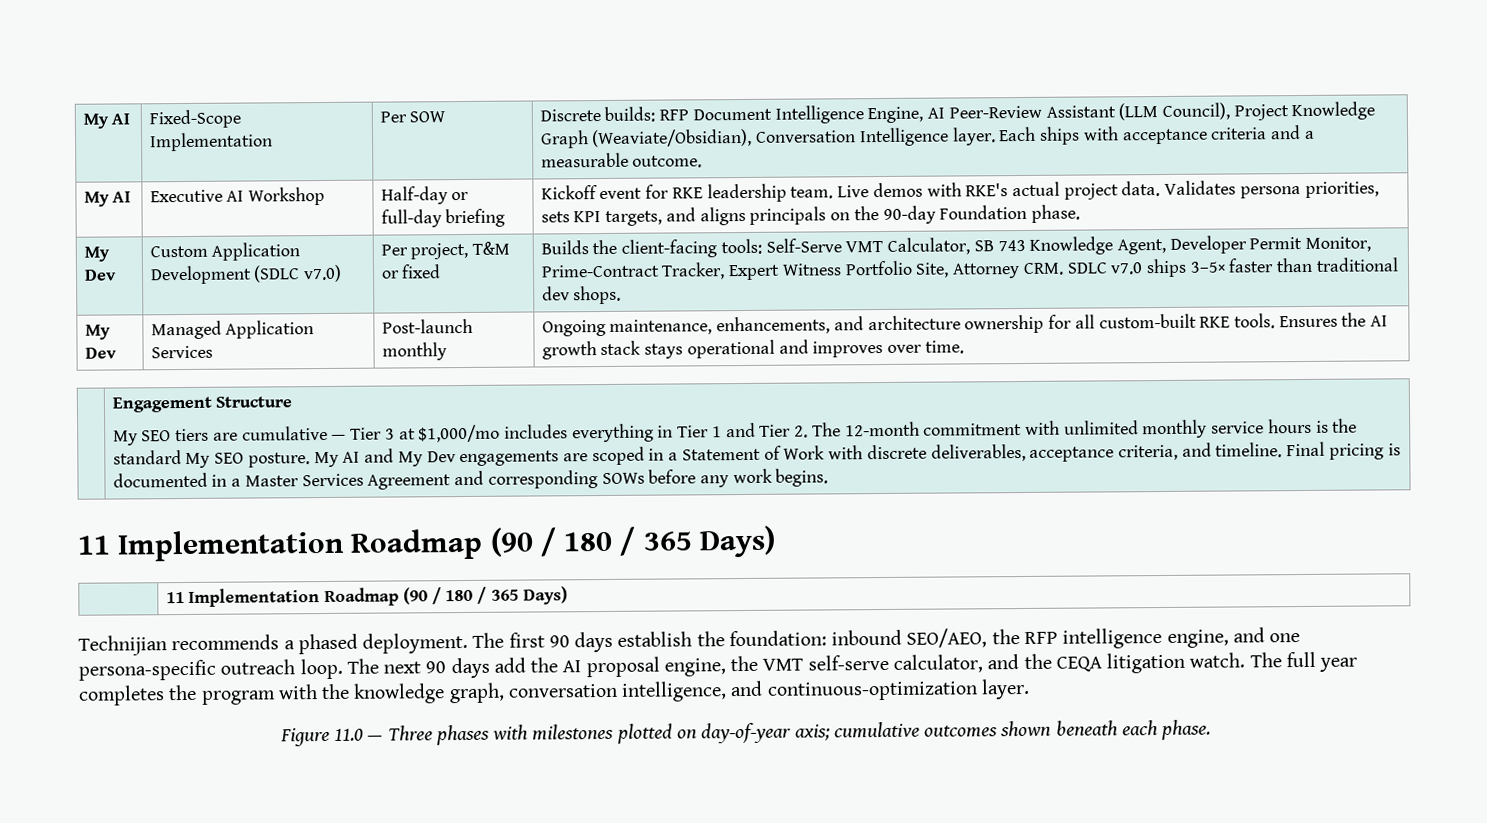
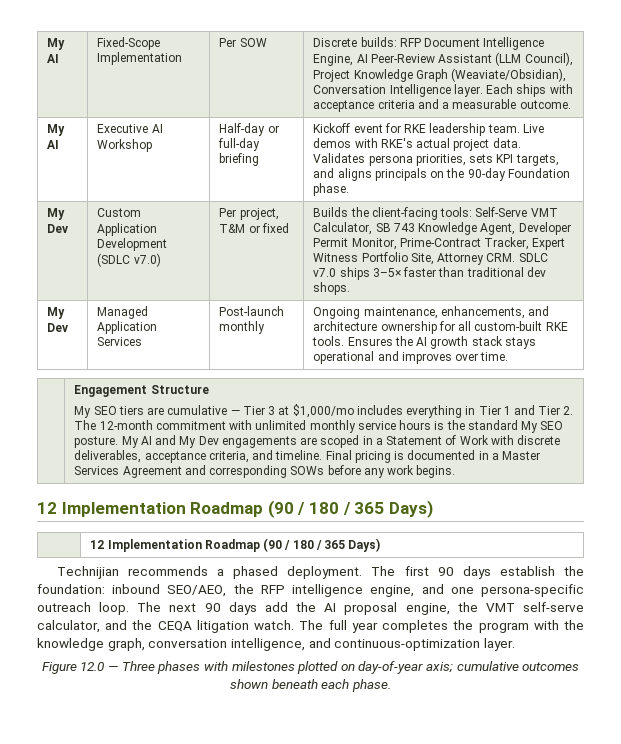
  Final pricing is documented in a Master Services Agreement and corresponding SOWs before any work begins.
- 11 Implementation Roadmap (90 / 180 / 365 Days)
+ 12 Implementation Roadmap (90 / 180 / 365 Days)
- | 11 Implementation Roadmap (90 / 180 / 365 Days)
+ | 12 Implementation Roadmap (90 / 180 / 365 Days)
- Figure 11.0 — Three phases with milestones plotted on day-of-year axis; cumulative outcomes shown beneath each phase.
+ Figure 12.0 — Three phases with milestones plotted on day-of-year axis; cumulative outcomes shown beneath each phase.

